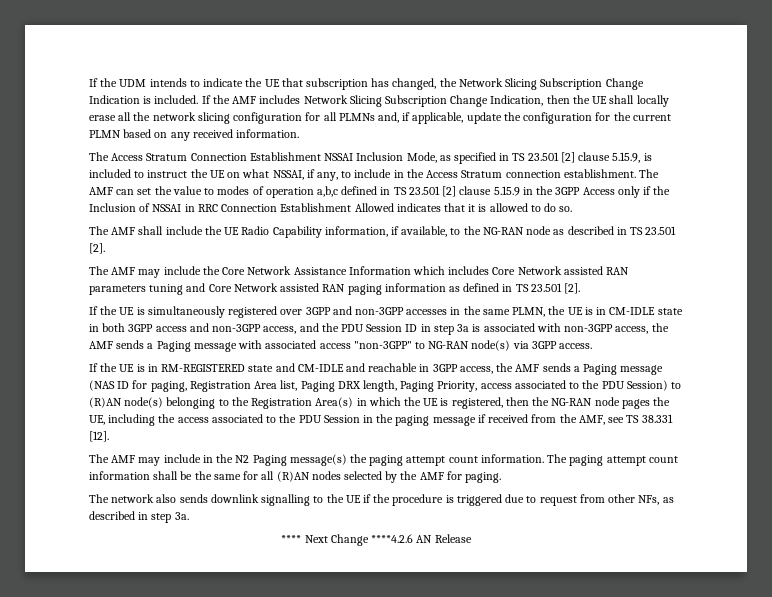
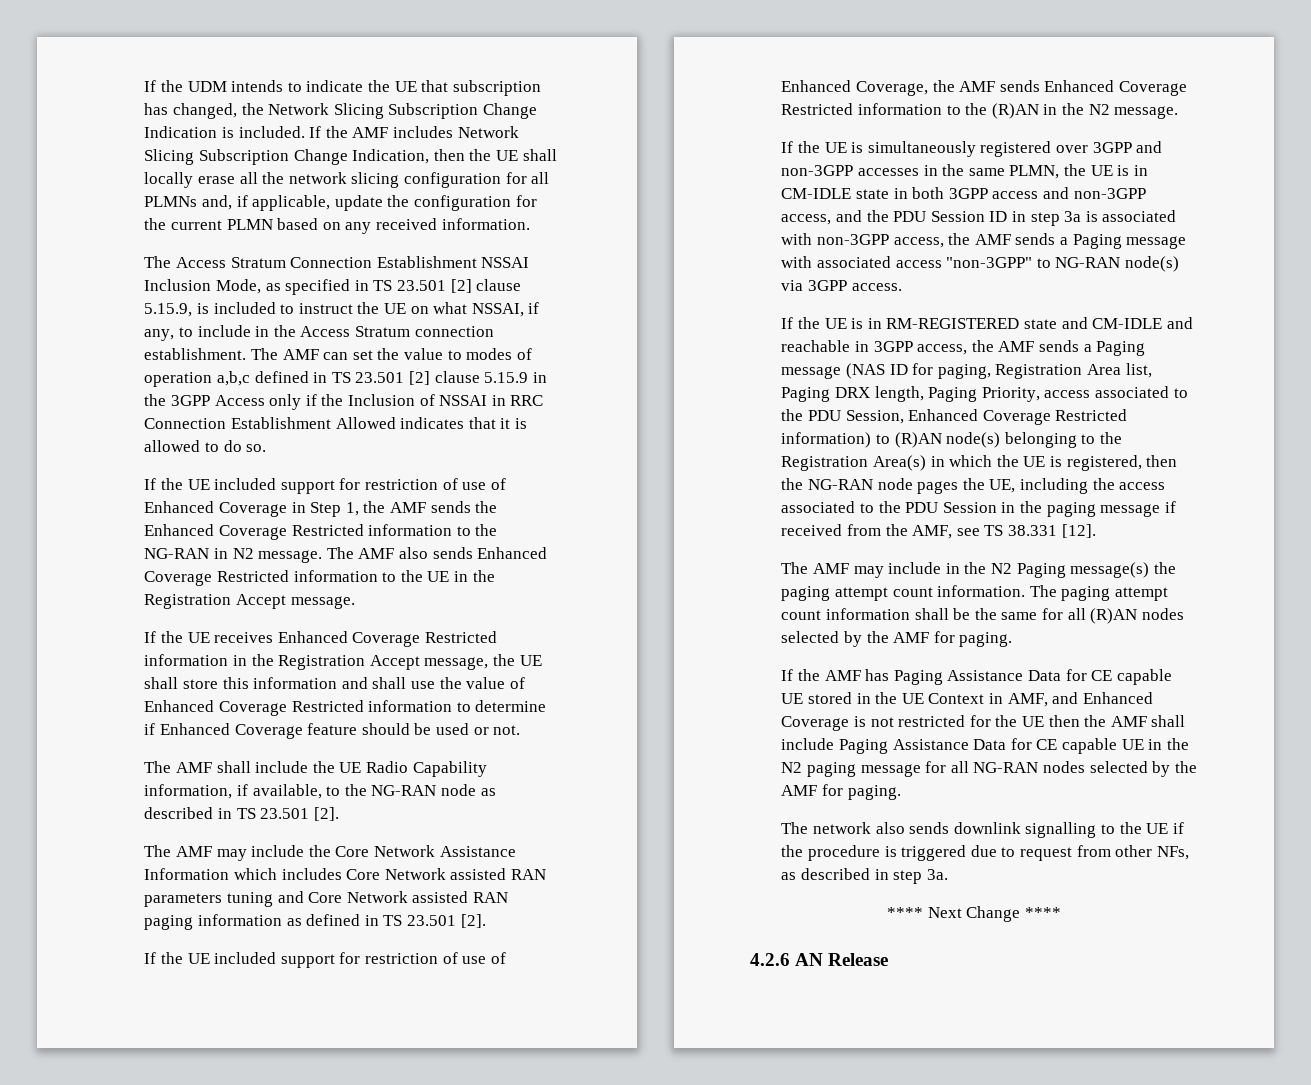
+ If the UE included support for restriction of use of Enhanced Coverage in Step 1, the AMF sends the Enhanced Coverage Restricted information to the NG-RAN in N2 message. The AMF also sends Enhanced Coverage Restricted information to the UE in the Registration Accept message.
+ If the UE receives Enhanced Coverage Restricted information in the Registration Accept message, the UE shall store this information and shall use the value of Enhanced Coverage Restricted information to determine if Enhanced Coverage feature should be used or not.
+ If the UE included support for restriction of use of Enhanced Coverage, the AMF sends Enhanced Coverage Restricted information to the (R)AN in the N2 message.
- If the UE is in RM-REGISTERED state and CM-IDLE and reachable in 3GPP access, the AMF sends a Paging message (NAS ID for paging, Registration Area list, Paging DRX length, Paging Priority, access associated to the PDU Session) to (R)AN node(s) belonging to the Registration Area(s) in which the UE is registered, then the NG-RAN node pages the UE, including the access associated to the PDU Session in the paging message if received from the AMF, see TS 38.331 [12].
+ If the UE is in RM-REGISTERED state and CM-IDLE and reachable in 3GPP access, the AMF sends a Paging message (NAS ID for paging, Registration Area list, Paging DRX length, Paging Priority, access associated to the PDU Session, Enhanced Coverage Restricted information) to (R)AN node(s) belonging to the Registration Area(s) in which the UE is registered, then the NG-RAN node pages the UE, including the access associated to the PDU Session in the paging message if received from the AMF, see TS 38.331 [12].
+ If the AMF has Paging Assistance Data for CE capable UE stored in the UE Context in AMF, and Enhanced Coverage is not restricted for the UE then the AMF shall include Paging Assistance Data for CE capable UE in the N2 paging message for all NG-RAN nodes selected by the AMF for paging.
- **** Next Change ****4.2.6 AN Release
+ **** Next Change ****
+ 4.2.6 AN Release

